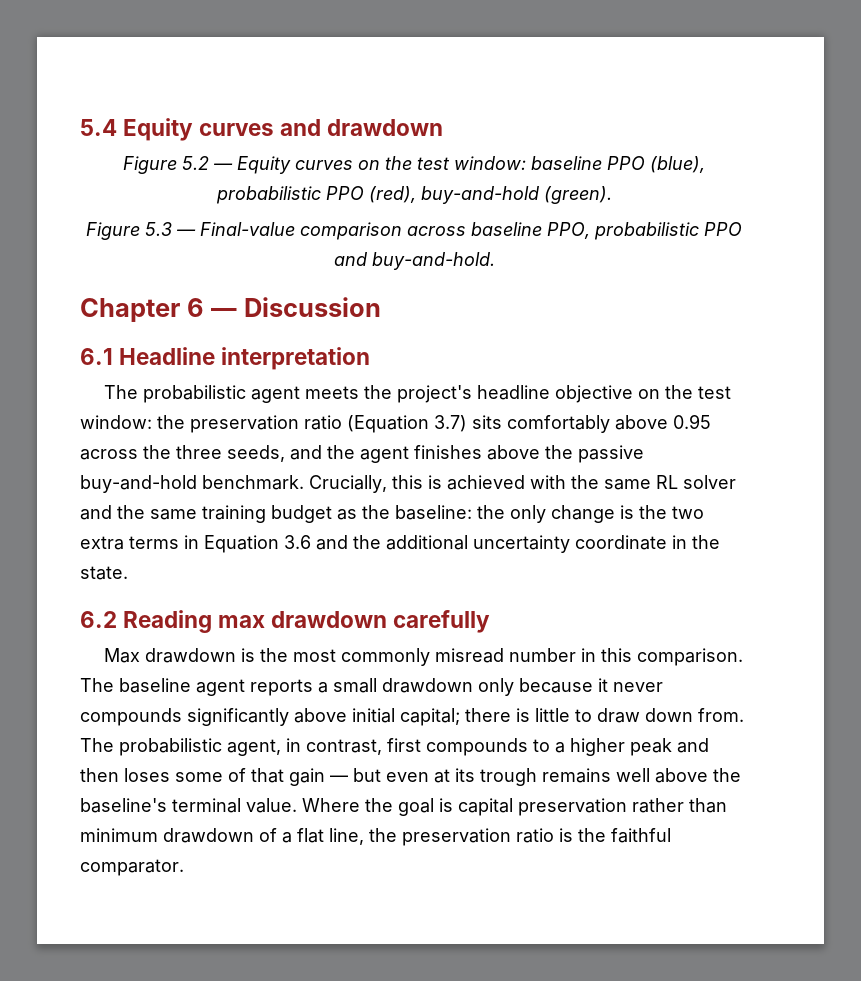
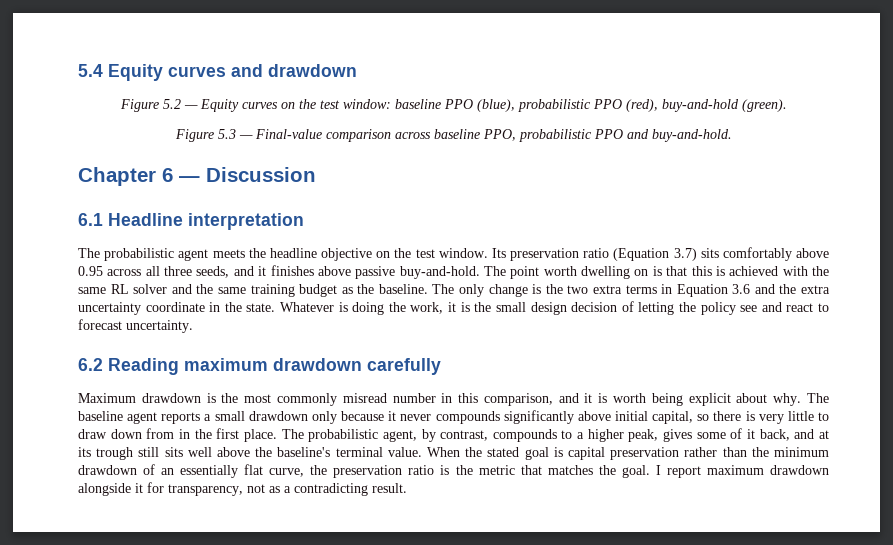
- The probabilistic agent meets the project's headline objective on the test window: the preservation ratio (Equation 3.7) sits comfortably above 0.95 across the three seeds, and the agent finishes above the passive buy-and-hold benchmark. Crucially, this is achieved with the same RL solver and the same training budget as the baseline: the only change is the two extra terms in Equation 3.6 and the additional uncertainty coordinate in the state.
+ The probabilistic agent meets the headline objective on the test window. Its preservation ratio (Equation 3.7) sits comfortably above 0.95 across all three seeds, and it finishes above passive buy-and-hold. The point worth dwelling on is that this is achieved with the same RL solver and the same training budget as the baseline. The only change is the two extra terms in Equation 3.6 and the extra uncertainty coordinate in the state. Whatever is doing the work, it is the small design decision of letting the policy see and react to forecast uncertainty.
- 6.2 Reading max drawdown carefully
+ 6.2 Reading maximum drawdown carefully
- Max drawdown is the most commonly misread number in this comparison.
+ Maximum drawdown is the most commonly misread number in this comparison, and it is worth being explicit about why.
- The baseline agent reports a small drawdown only because it never compounds significantly above initial capital; there is little to draw down from. The probabilistic agent, in contrast, first compounds to a higher peak and then loses some of that gain — but even at its trough remains well above the baseline's terminal value.
+ The baseline agent reports a small drawdown only because it never compounds significantly above initial capital, so there is very little to draw down from in the first place. The probabilistic agent, by contrast, compounds to a higher peak, gives some of it back, and at its trough still sits well above the baseline's terminal value.
- Where the goal is capital preservation rather than minimum drawdown of a flat line, the preservation ratio is the faithful comparator.
+ When the stated goal is capital preservation rather than the minimum drawdown of an essentially flat curve, the preservation ratio is the metric that matches the goal. I report maximum drawdown alongside it for transparency, not as a contradicting result.

